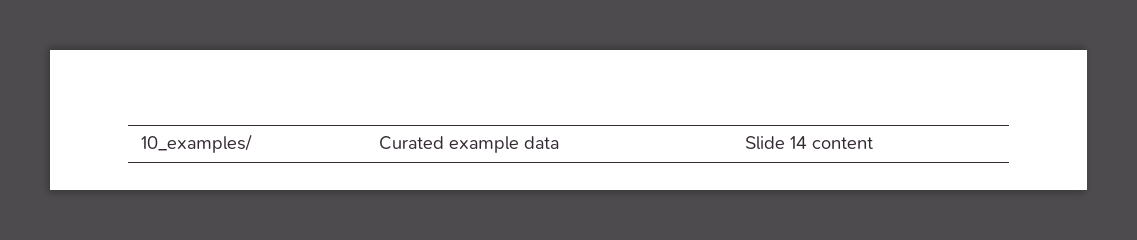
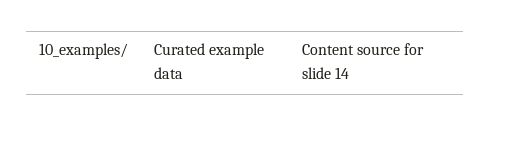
- 10_examples/ | Curated example data | Slide 14 content
+ 10_examples/ | Curated example data | Content source for slide 14

